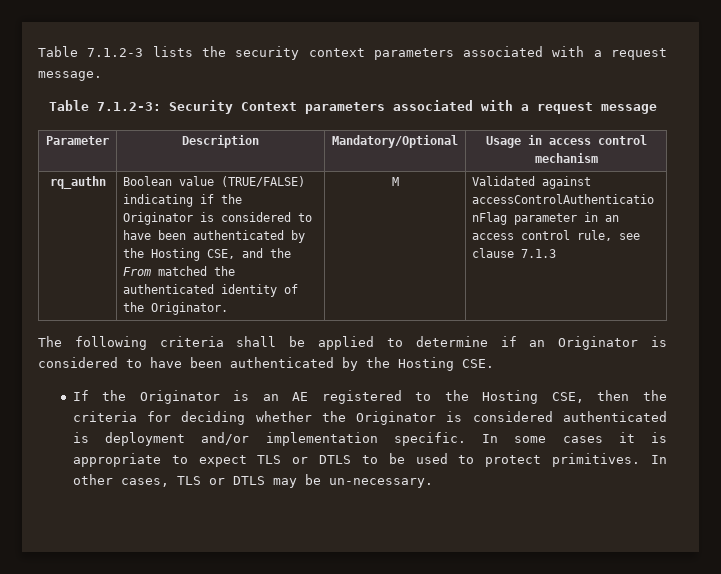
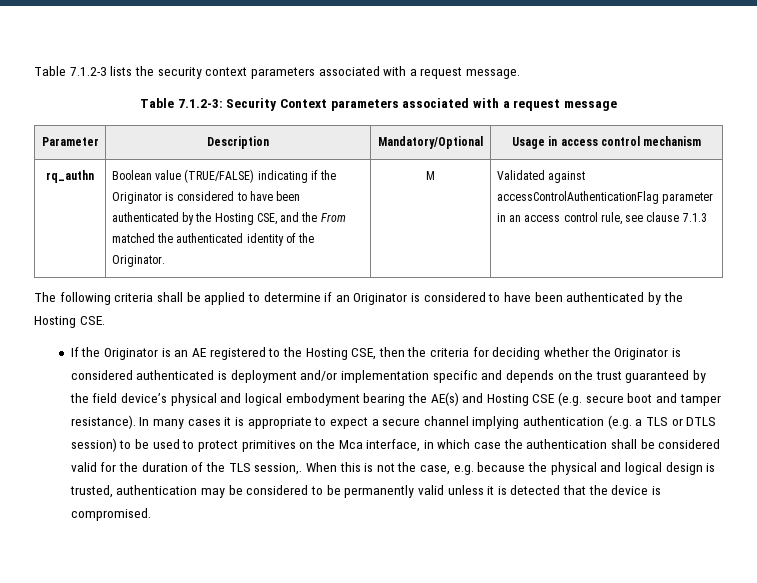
- If the Originator is an AE registered to the Hosting CSE, then the criteria for deciding whether the Originator is considered authenticated is deployment and/or implementation specific. In some cases it is appropriate to expect TLS or DTLS to be used to protect primitives. In other cases, TLS or DTLS may be un-necessary.
+ If the Originator is an AE registered to the Hosting CSE, then the criteria for deciding whether the Originator is considered authenticated is deployment and/or implementation specific and depends on the trust guaranteed by the field device’s physical and logical embodyment bearing the AE(s) and Hosting CSE (e.g. secure boot and tamper resistance). In many cases it is appropriate to expect a secure channel implying authentication (e.g. a TLS or DTLS session) to be used to protect primitives on the Mca interface, in which case the authentication shall be considered valid for the duration of the TLS session,. When this is not the case, e.g. because the physical and logical design is trusted, authentication may be considered to be permanently valid unless it is detected that the device is compromised.

